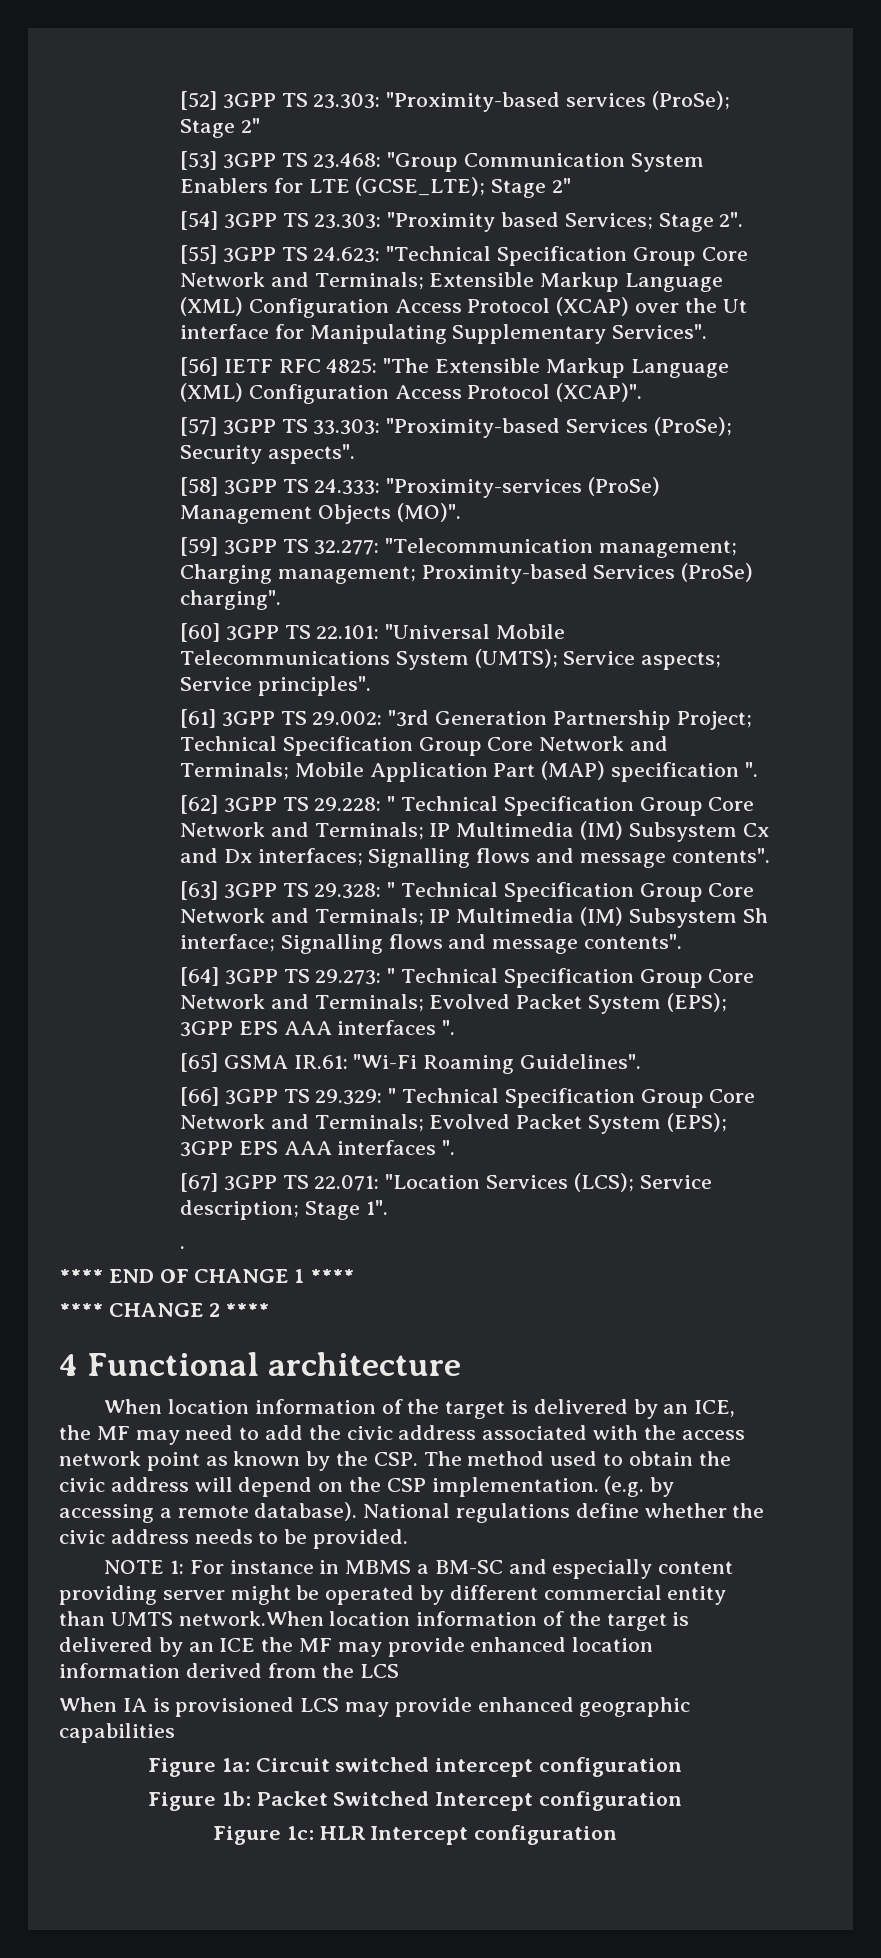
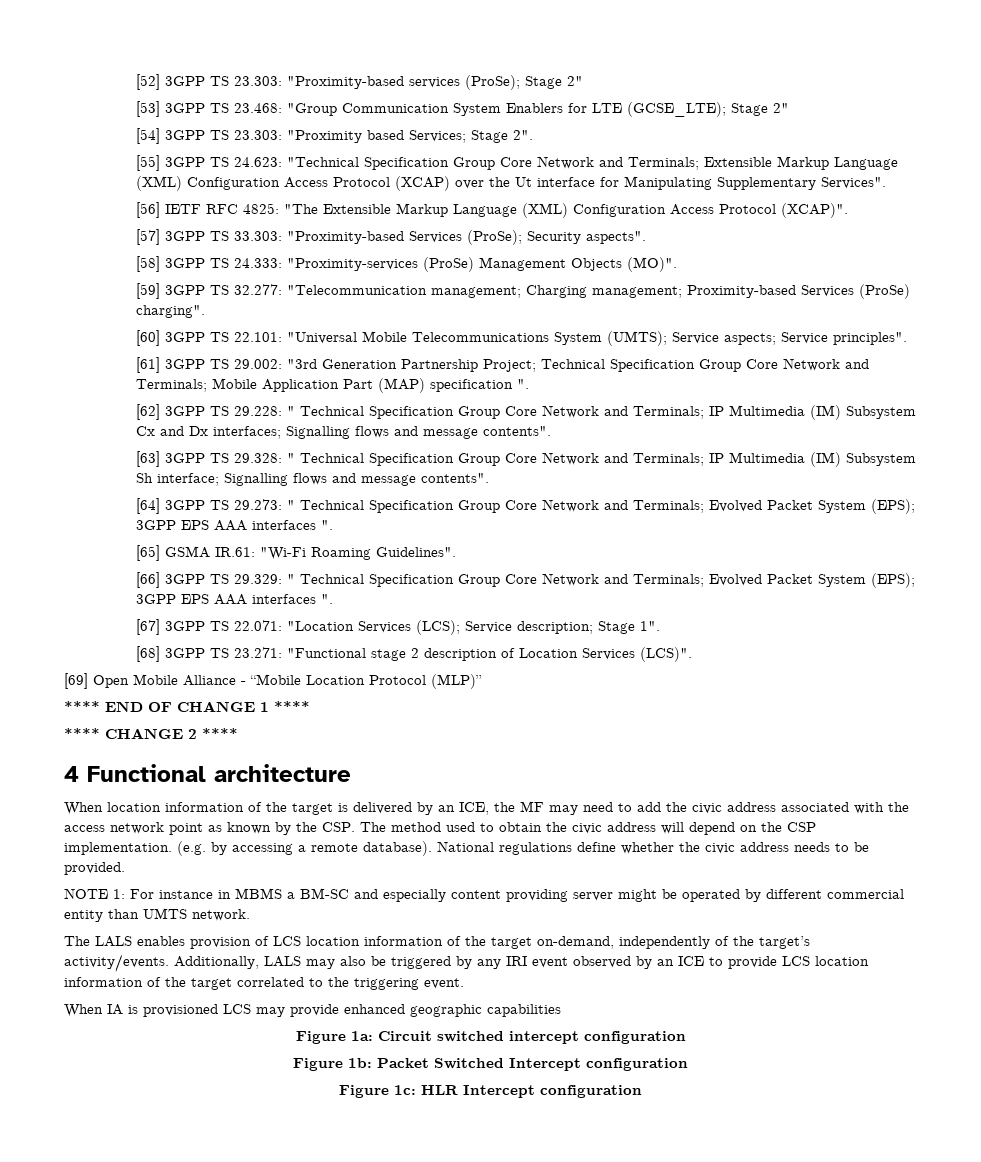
- .
+ [68] 3GPP TS 23.271: "Functional stage 2 description of Location Services (LCS)".
+ [69] Open Mobile Alliance - “Mobile Location Protocol (MLP)”
- NOTE 1: For instance in MBMS a BM-SC and especially content providing server might be operated by different commercial entity than UMTS network.When location information of the target is delivered by an ICE the MF may provide enhanced location information derived from the LCS
+ NOTE 1: For instance in MBMS a BM-SC and especially content providing server might be operated by different commercial entity than UMTS network.
+ The LALS enables provision of LCS location information of the target on-demand, independently of the target’s activity/events. Additionally, LALS may also be triggered by any IRI event observed by an ICE to provide LCS location information of the target correlated to the triggering event.

